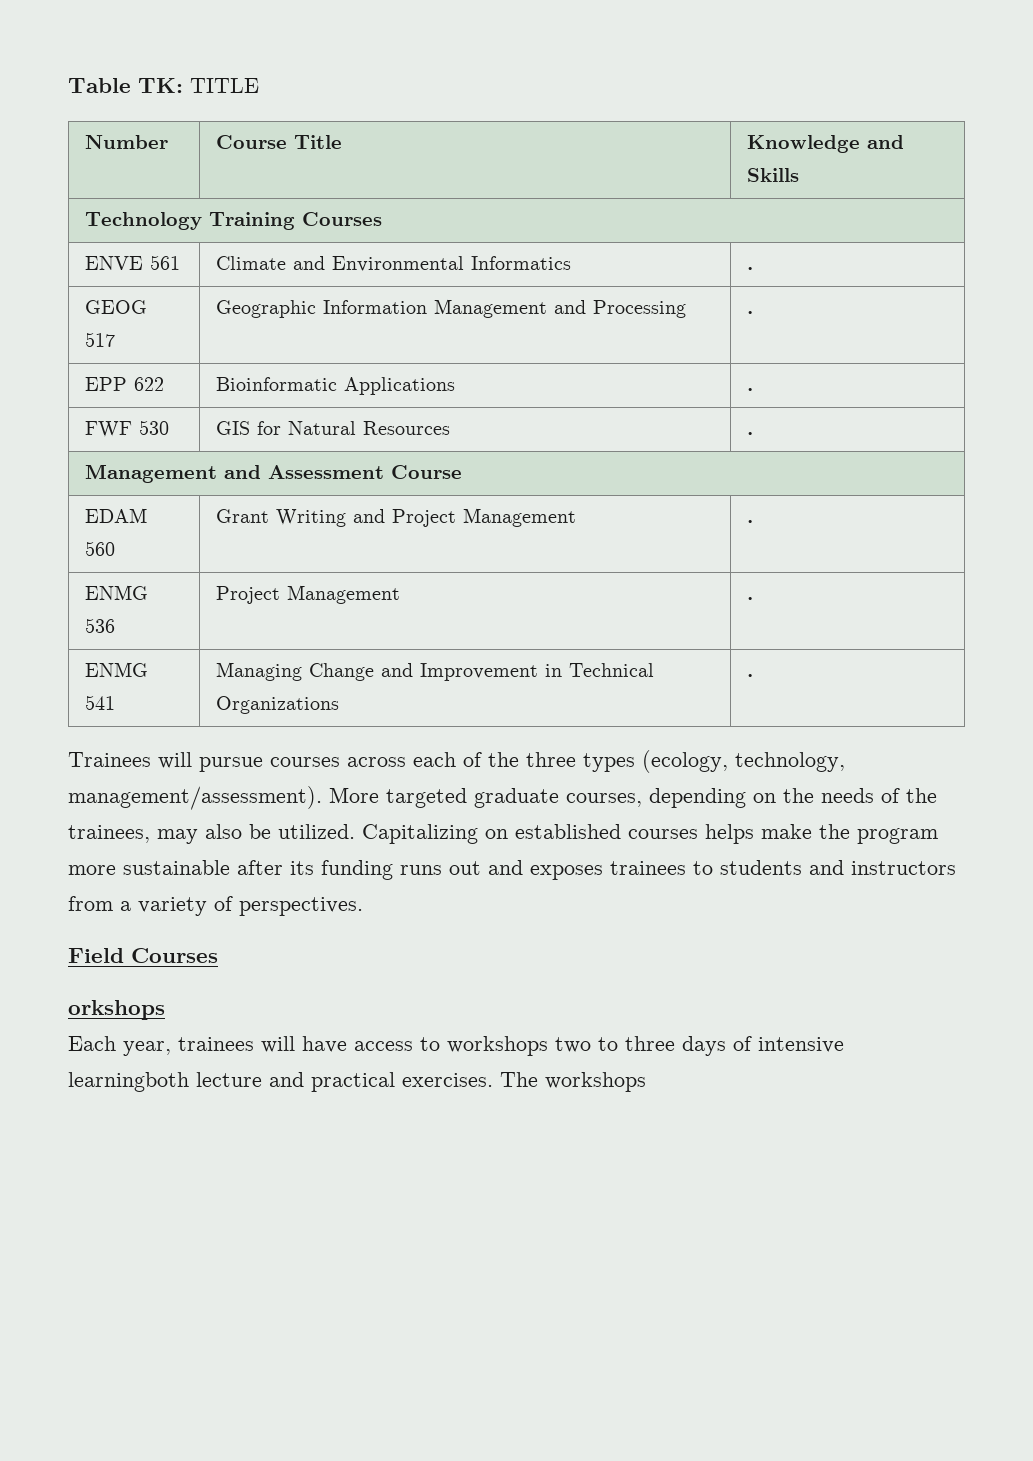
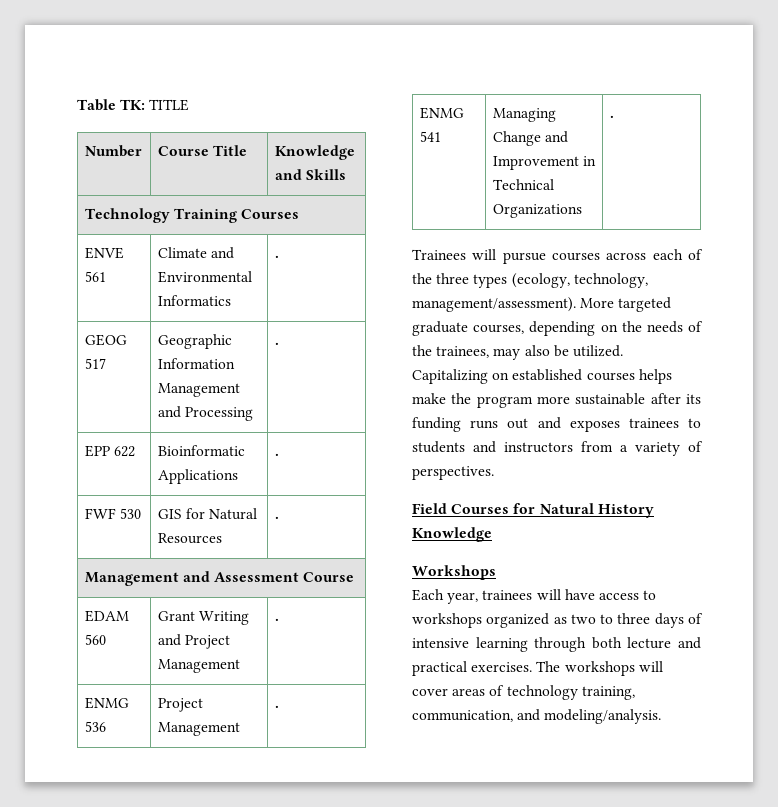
- Field Courses
- orkshops
+ Field Courses for Natural History Knowledge
+ Workshops
- Each year, trainees will have access to workshops two to three days of intensive learningboth lecture and practical exercises.
+ Each year, trainees will have access to workshops organized as two to three days of intensive learning through both lecture and practical exercises.
- The workshops
+ The workshops will cover areas of technology training, communication, and modeling/analysis.

